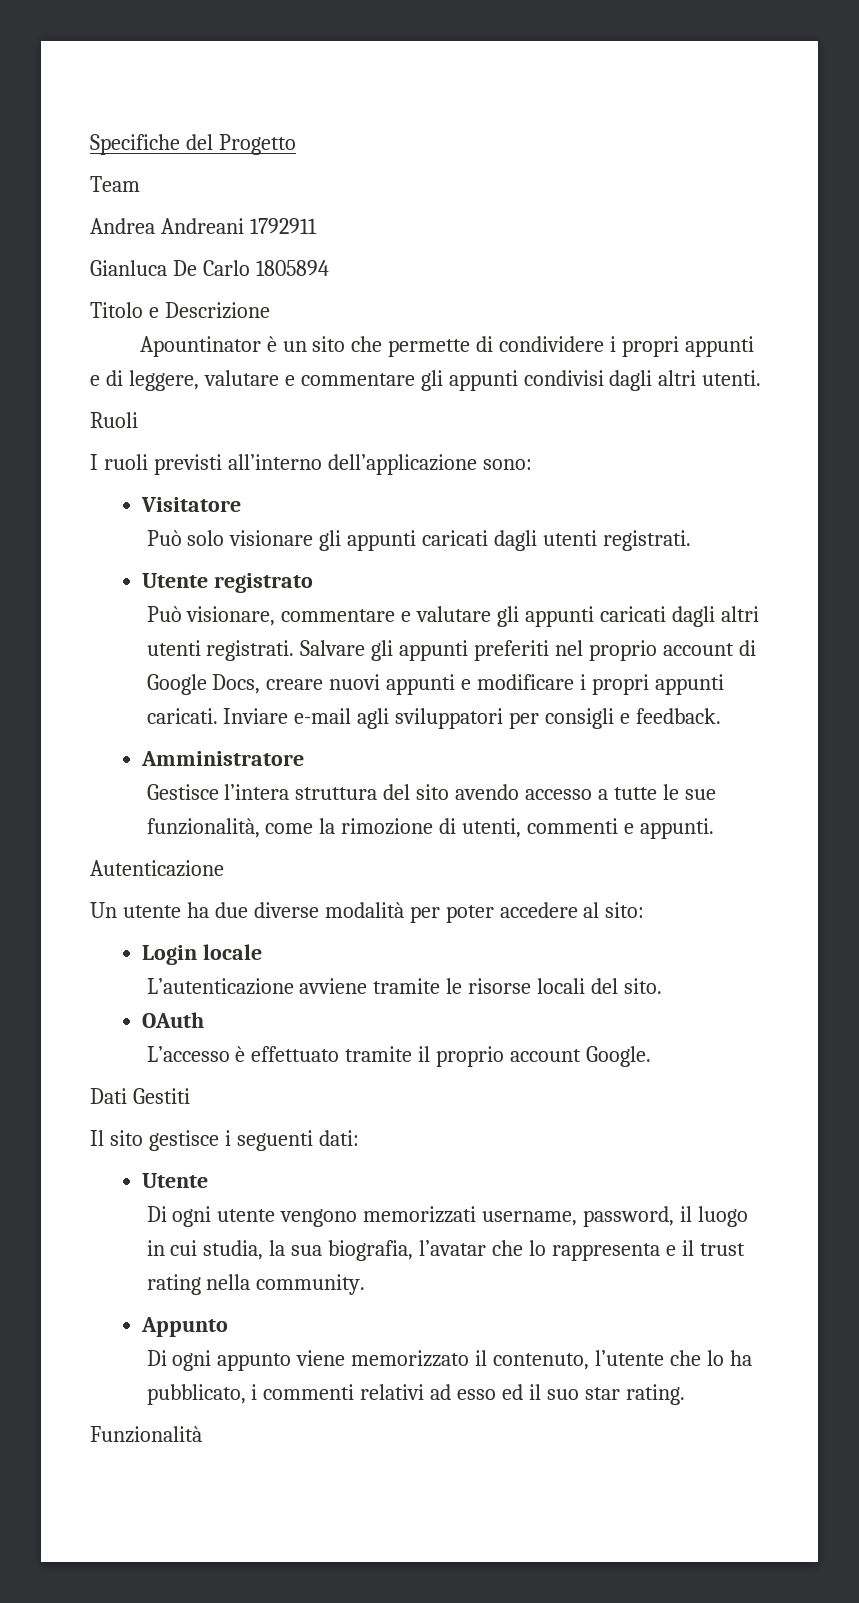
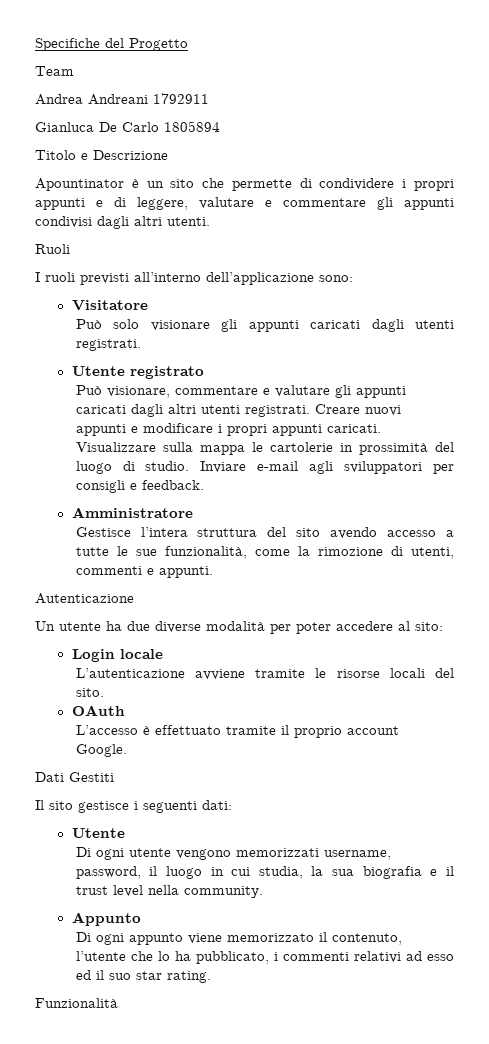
- Salvare gli appunti preferiti nel proprio account di Google Docs, creare nuovi appunti e modificare i propri appunti caricati.
+ Creare nuovi appunti e modificare i propri appunti caricati.
+ Visualizzare sulla mappa le cartolerie in prossimità del luogo di studio.
- Di ogni utente vengono memorizzati username, password, il luogo in cui studia, la sua biografia, l’avatar che lo rappresenta e il trust rating nella community.
+ Di ogni utente vengono memorizzati username, password, il luogo in cui studia, la sua biografia e il trust level nella community.

